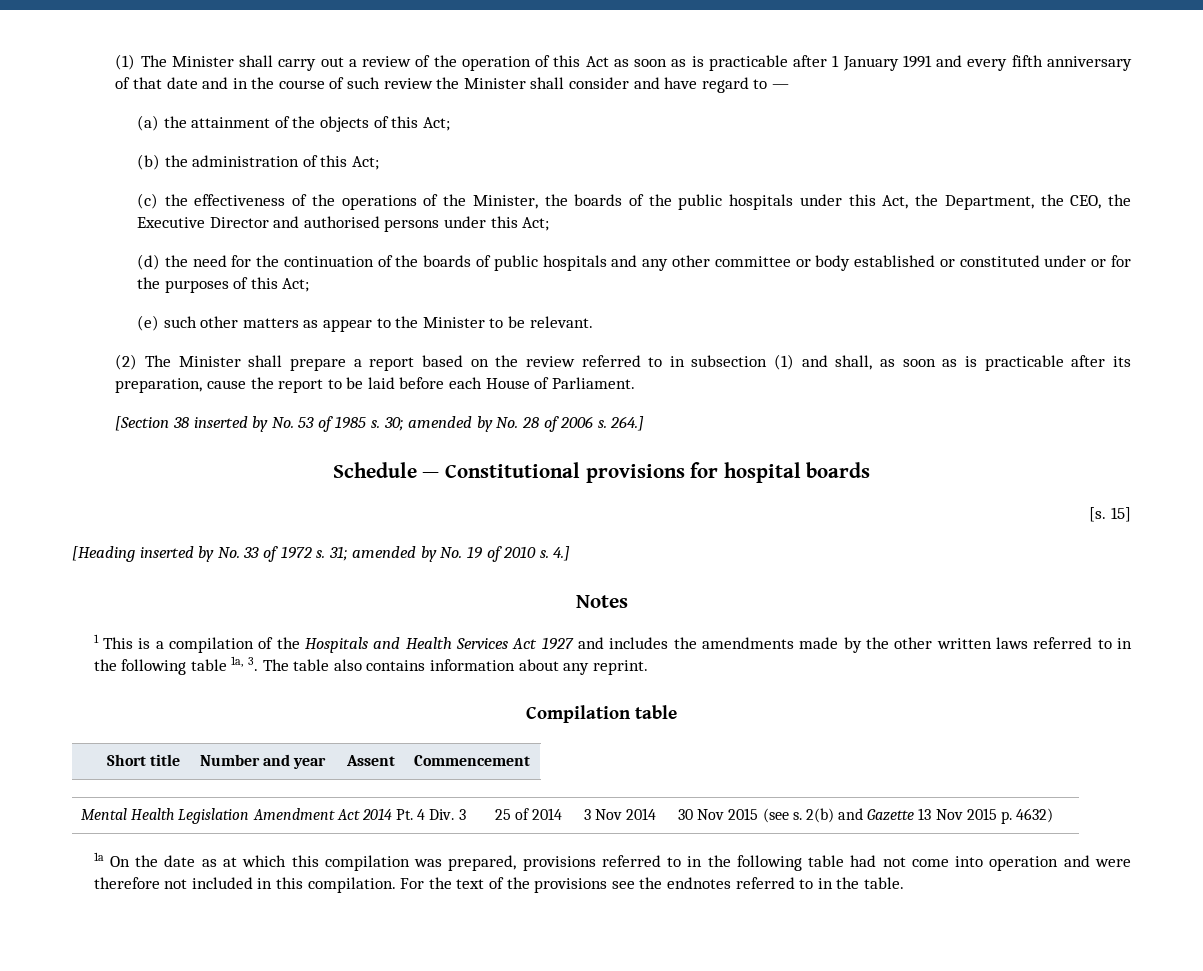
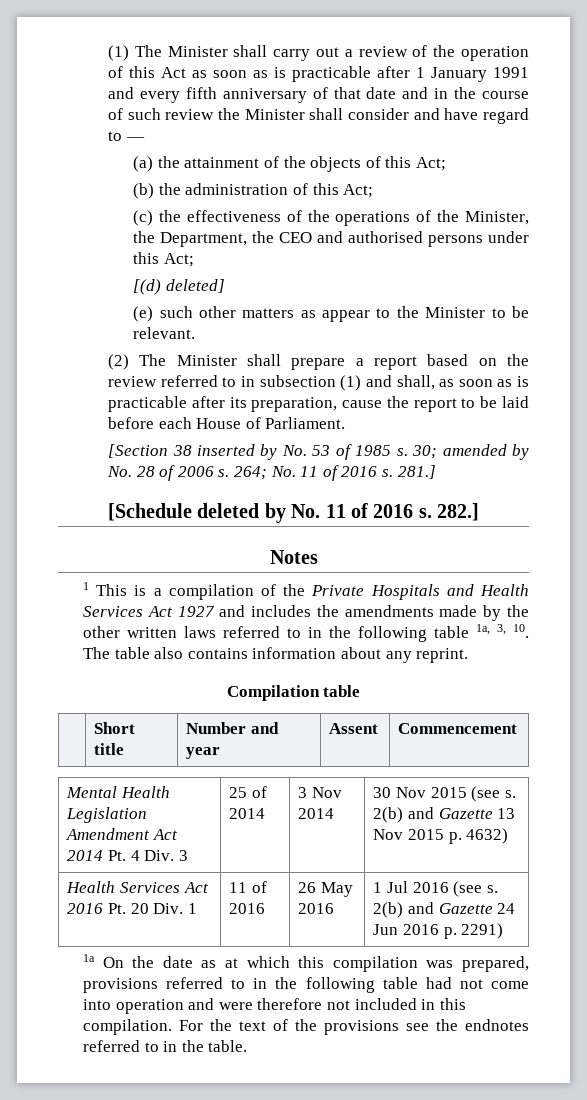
- (c) the effectiveness of the operations of the Minister, the boards of the public hospitals under this Act, the Department, the CEO, the Executive Director and authorised persons under this Act;
+ (c) the effectiveness of the operations of the Minister, the Department, the CEO and authorised persons under this Act;
- (d) the need for the continuation of the boards of public hospitals and any other committee or body established or constituted under or for the purposes of this Act;
+ [(d) deleted]
- 264.]
- Schedule — Constitutional provisions for hospital boards
- [s. 15]
- [Heading inserted by No. 33 of 1972 s. 31; amended by No. 19 of 2010 s. 4.]
+ 264; No. 11 of 2016 s. 281.]
+ [Schedule deleted by No. 11 of 2016 s. 282.]
- 1 This is a compilation of the Hospitals and Health Services Act 1927 and includes the amendments made by the other written laws referred to in the following table 1a, 3. The table also contains information about any reprint.
+ 1 This is a compilation of the Private Hospitals and Health Services Act 1927 and includes the amendments made by the other written laws referred to in the following table 1a, 3, 10. The table also contains information about any reprint.
+ Health Services Act 2016 Pt. 20 Div. 1 | 11 of 2016 | 26 May 2016 | 1 Jul 2016 (see s. 2(b) and Gazette 24 Jun 2016 p. 2291)

